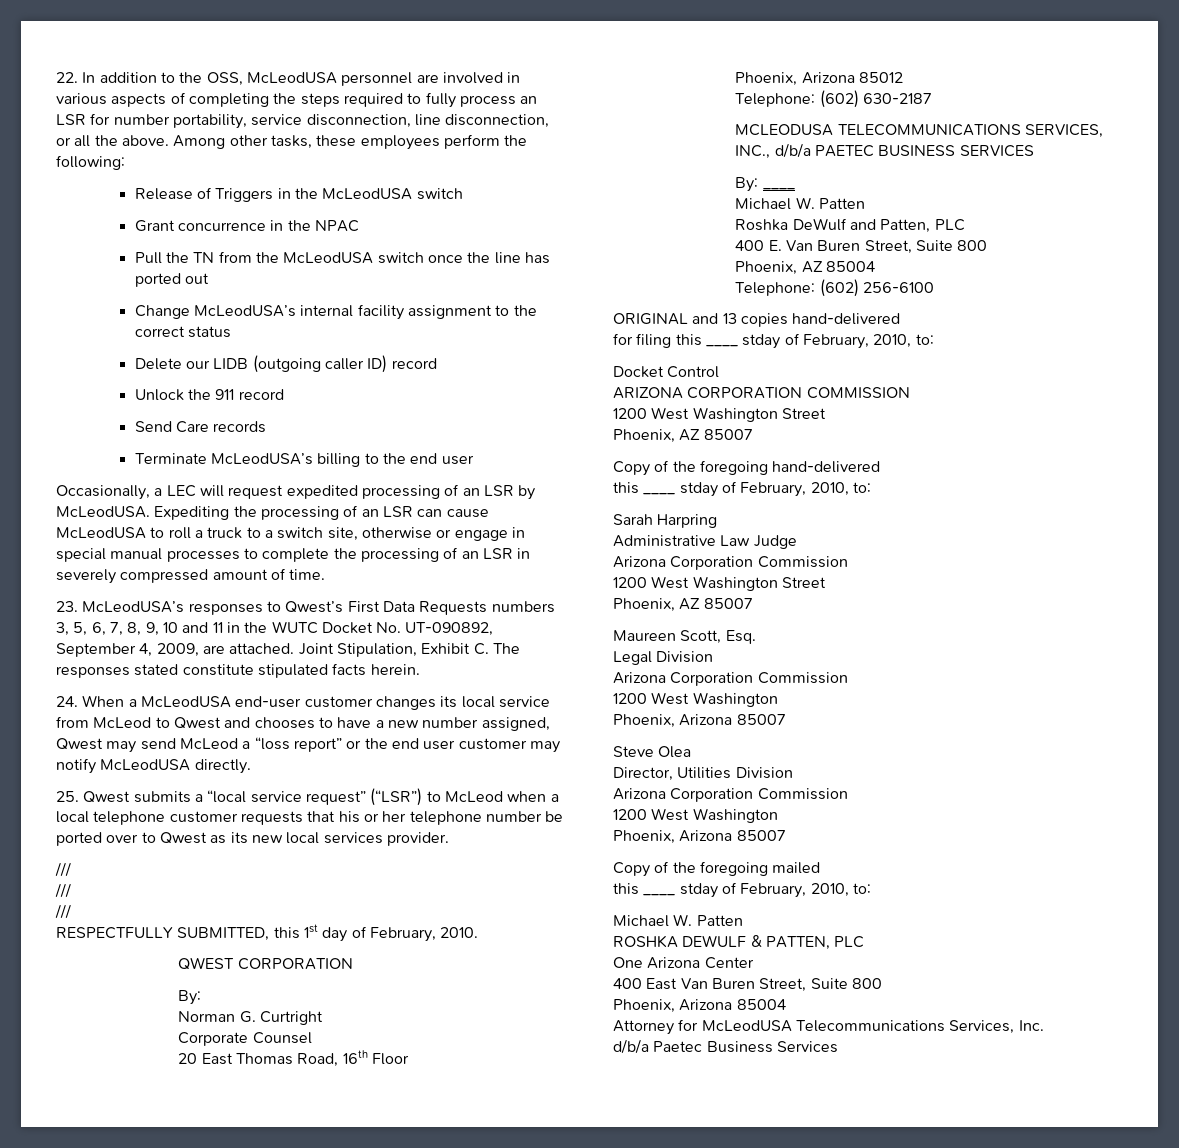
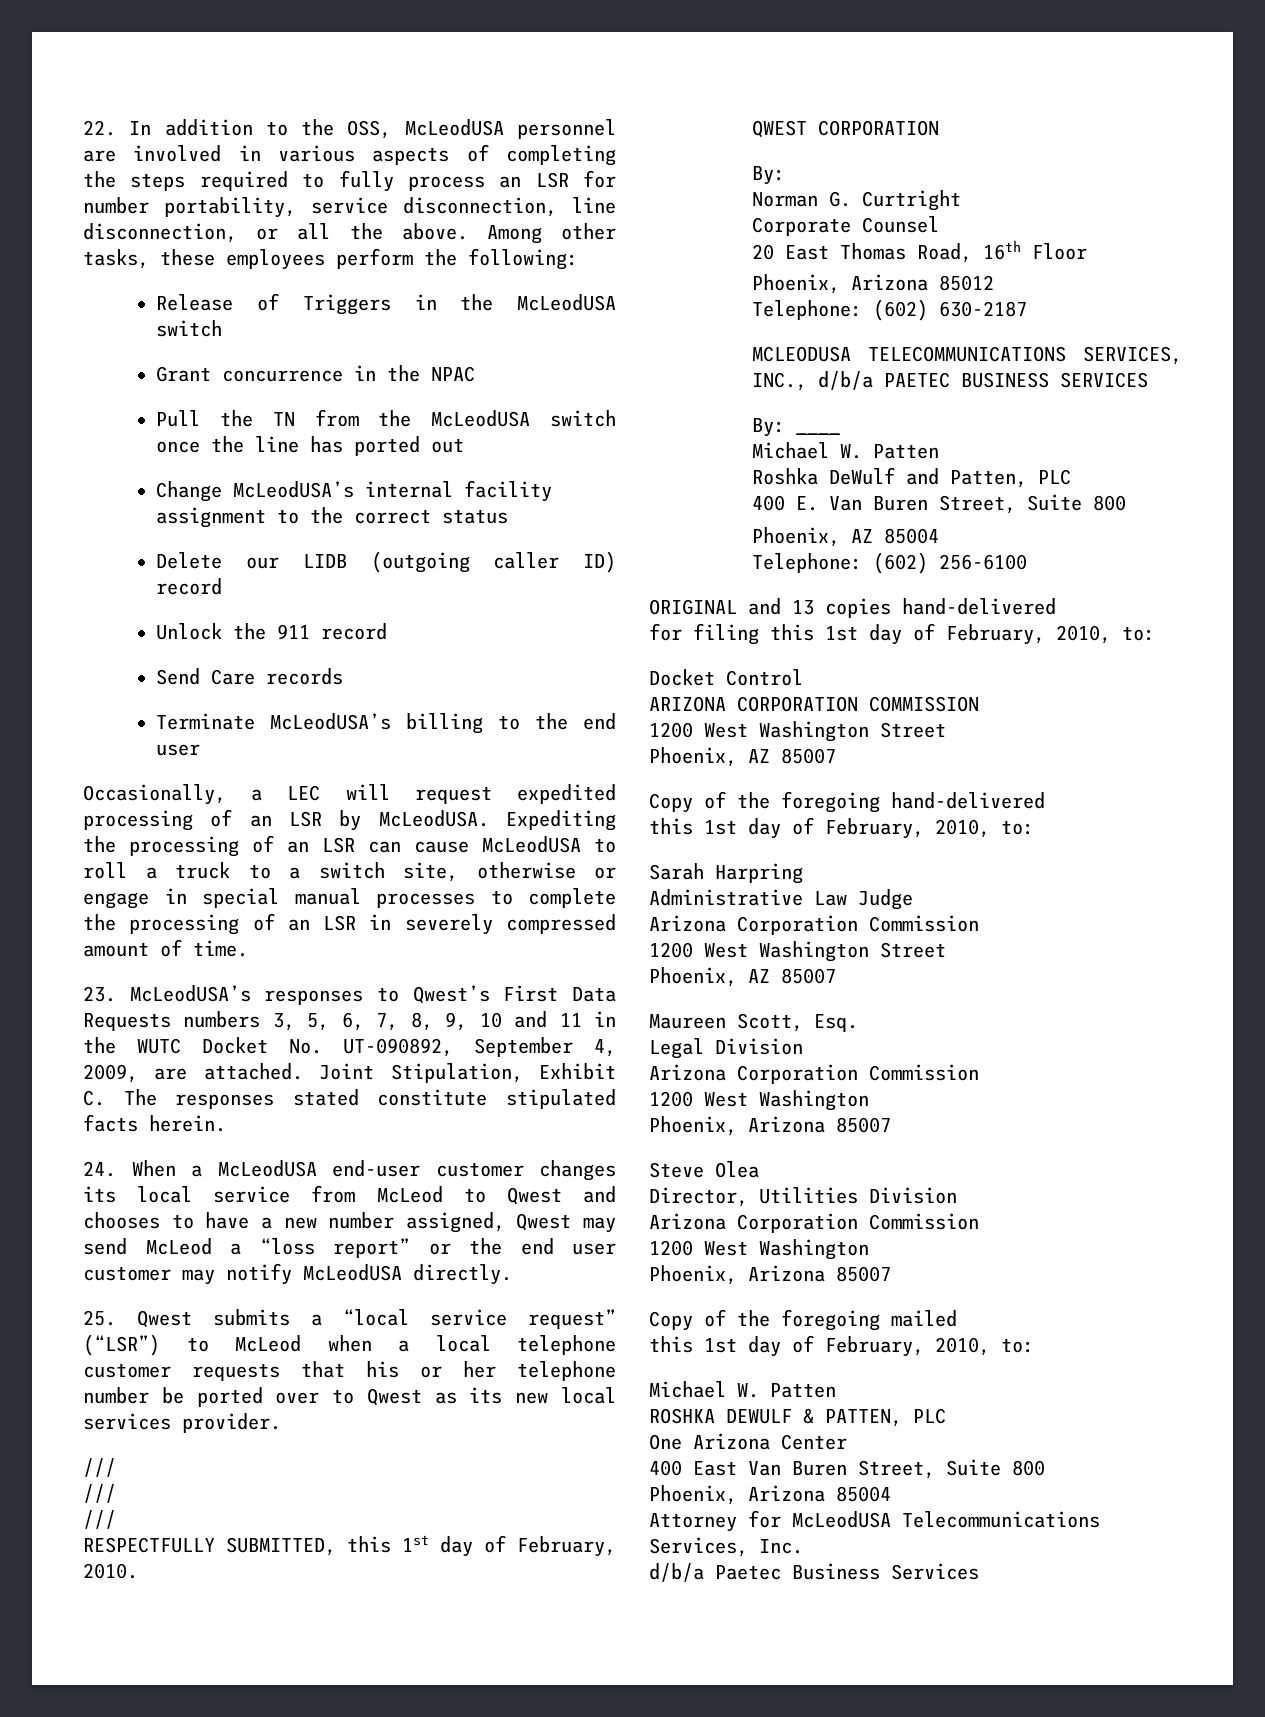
- for filing this ____ stday of February, 2010, to:
+ for filing this 1st day of February, 2010, to:
  Copy of the foregoing hand-delivered
- this ____ stday of February, 2010, to:
+ this 1st day of February, 2010, to:
  Copy of the foregoing mailed
- this ____ stday of February, 2010, to:
+ this 1st day of February, 2010, to:

